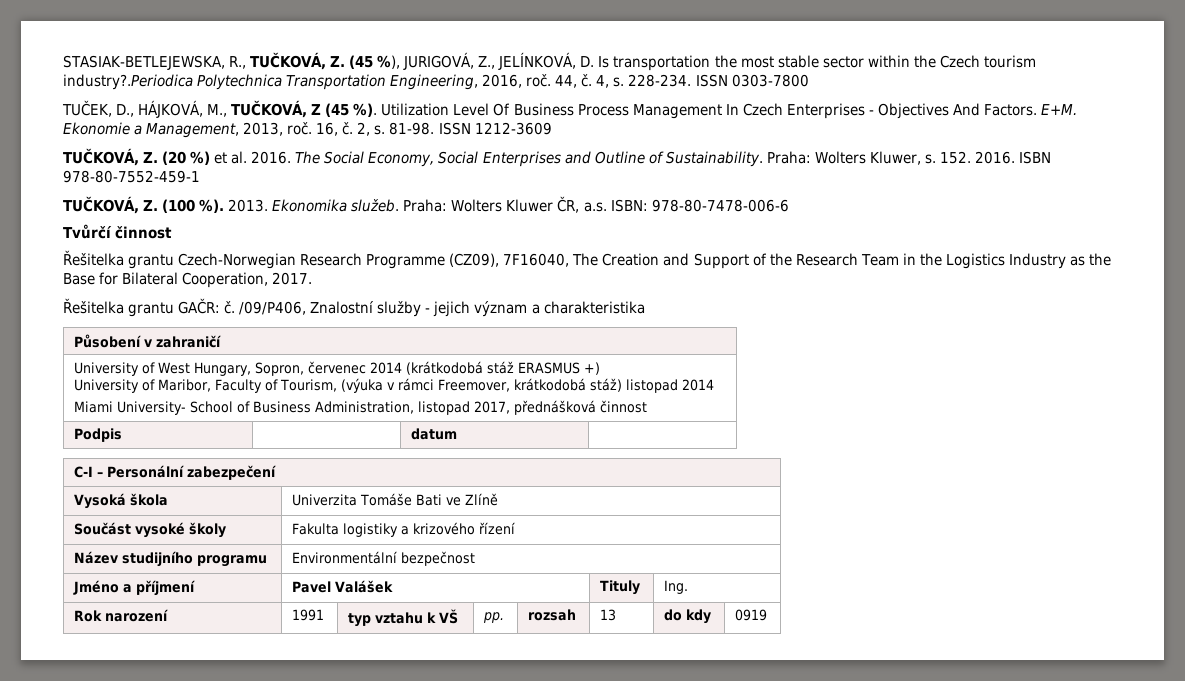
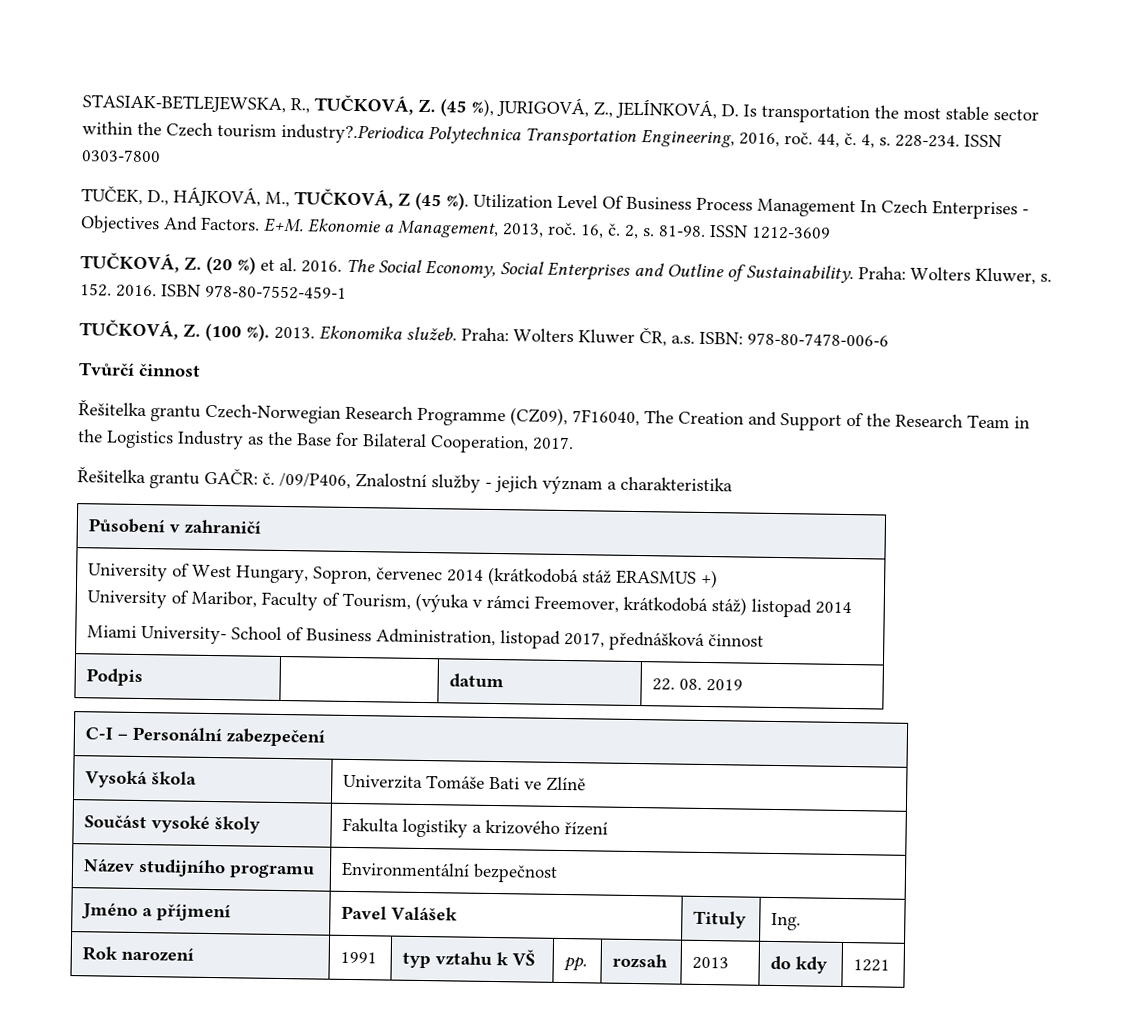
- Podpis | | datum |
+ Podpis | | datum | 22. 08. 2019
- Rok narození | 1991 | typ vztahu k VŠ | pp. | rozsah | 13 | do kdy | 0919
+ Rok narození | 1991 | typ vztahu k VŠ | pp. | rozsah | 2013 | do kdy | 1221

